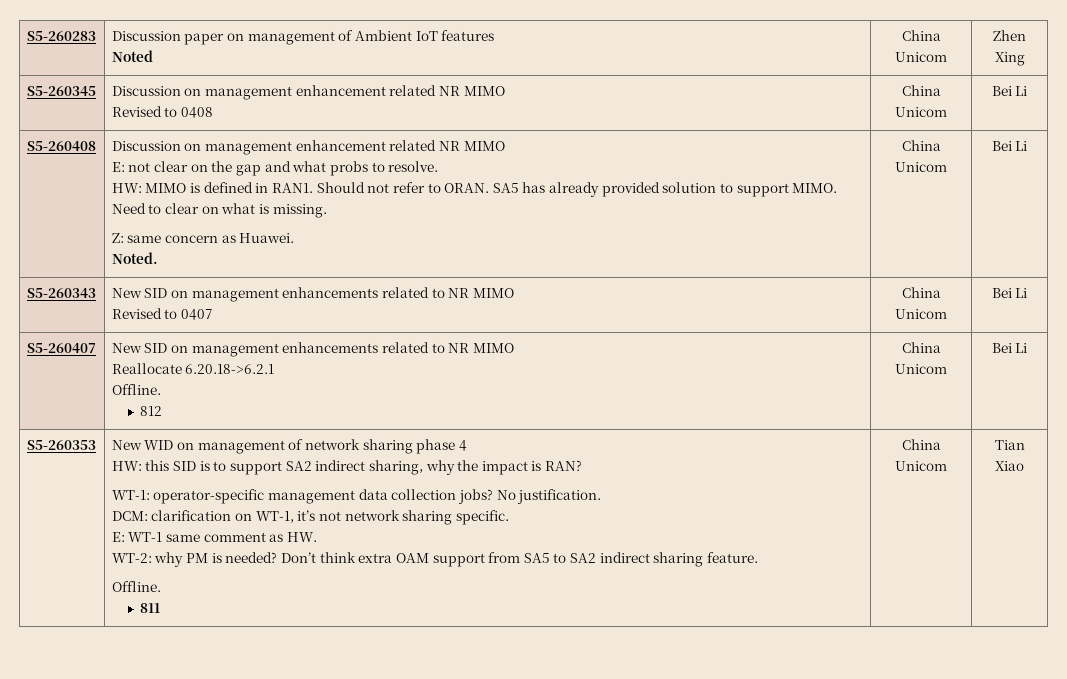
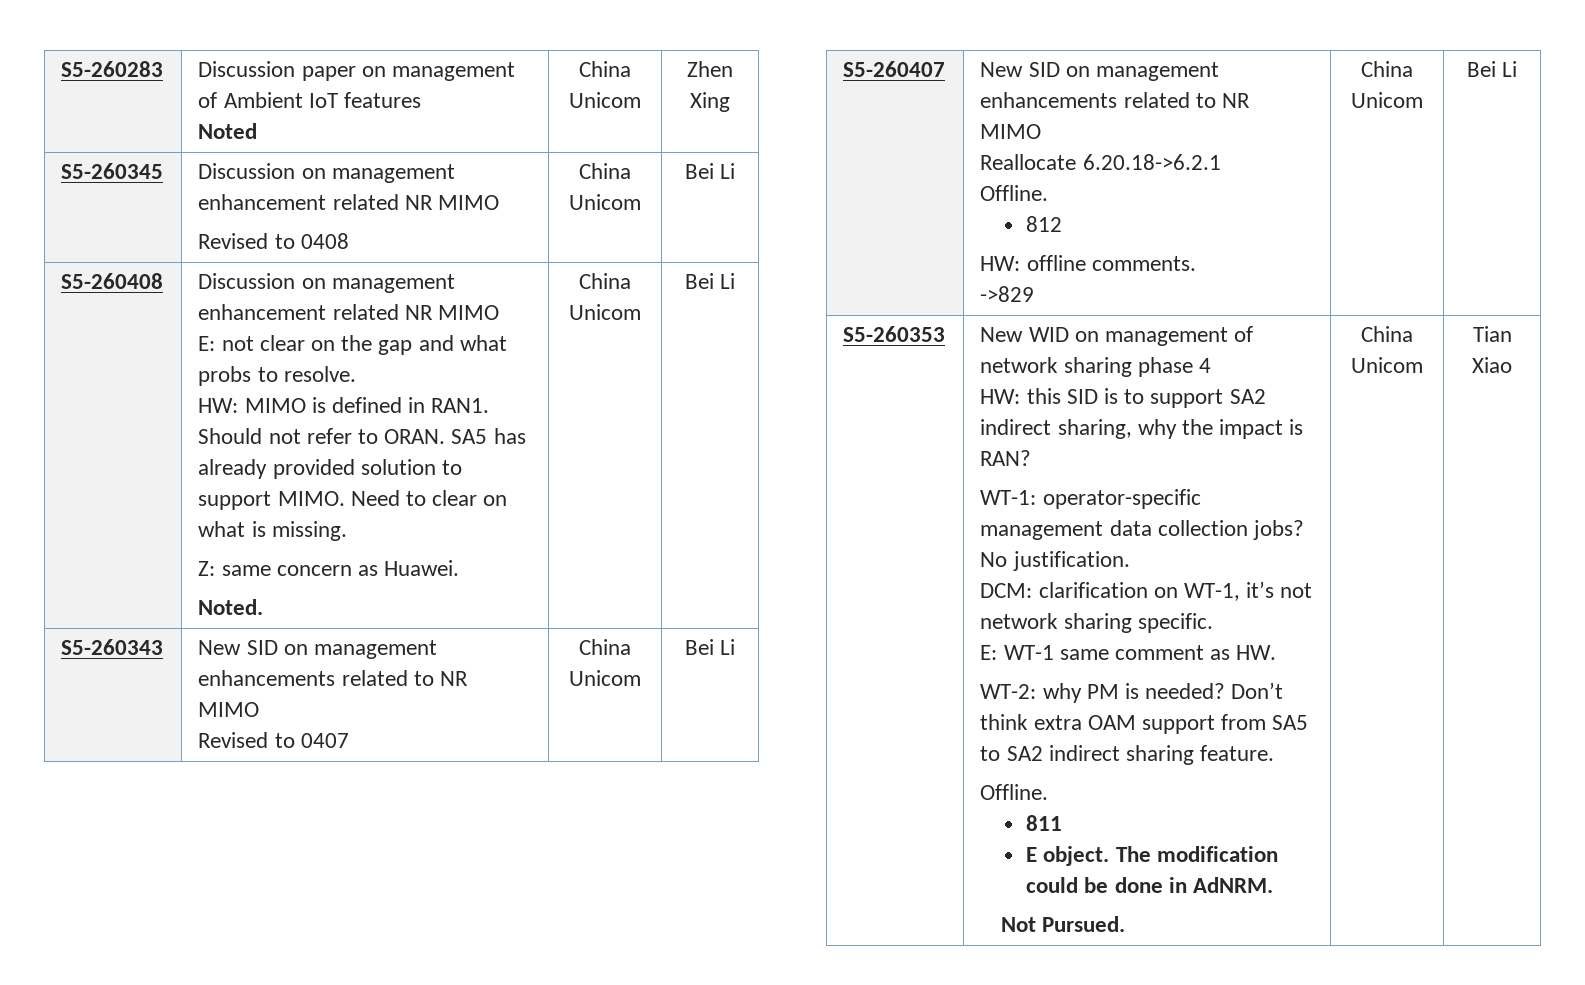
  S5-260407 | New SID on management enhancements related to NR MIMO
  Reallocate 6.20.18->6.2.1
  Offline.
- 812 | China Unicom | Bei Li
+ 812
+ HW: offline comments.
+ ->829 | China Unicom | Bei Li
+ E object. The modification could be done in AdNRM.
+ Not Pursued.

